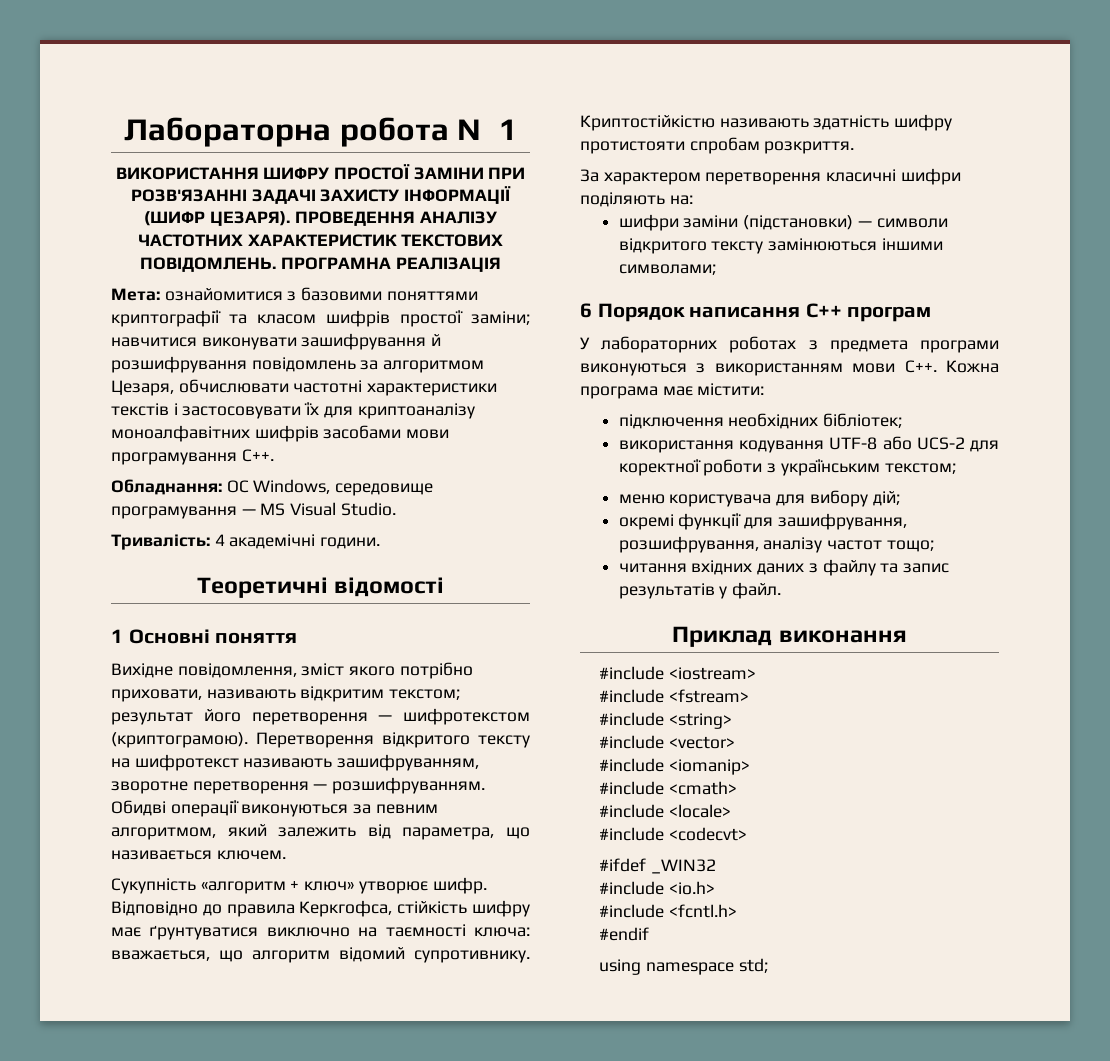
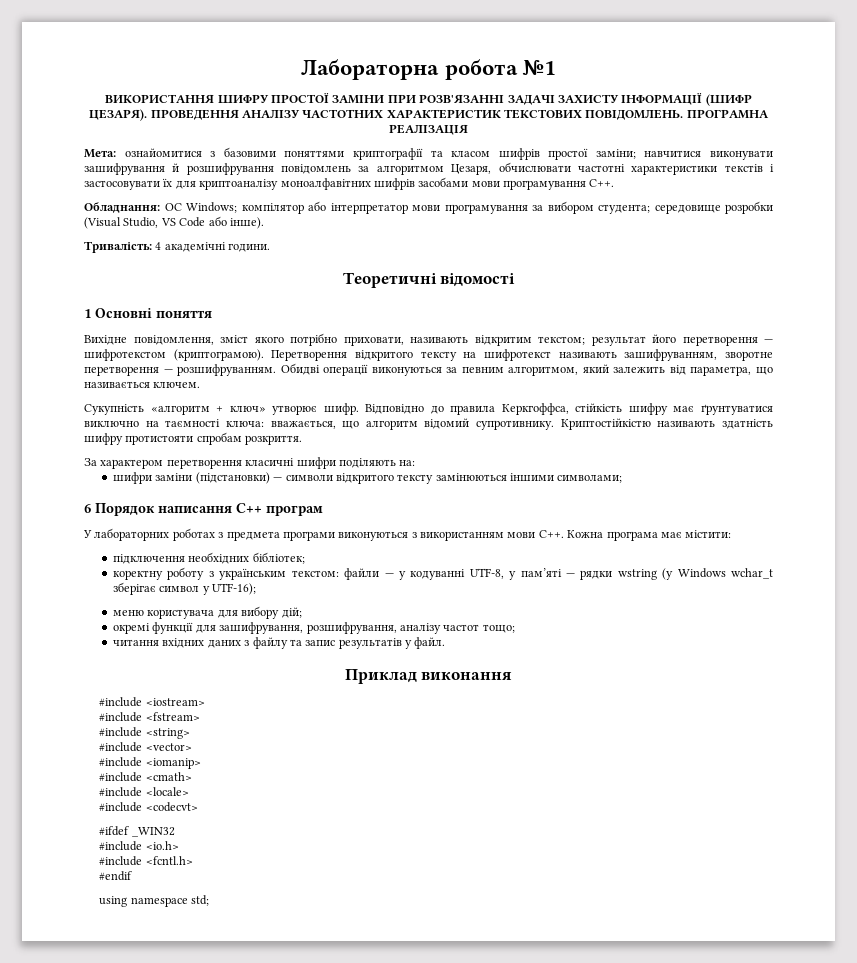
- Обладнання: ОС Windows, середовище програмування — MS Visual Studio.
+ Обладнання: ОС Windows; компілятор або інтерпретатор мови програмування за вибором студента; середовище розробки (Visual Studio, VS Code або інше).
- Відповідно до правила Керкгофса, стійкість шифру має ґрунтуватися виключно на таємності ключа: вважається, що алгоритм відомий супротивнику.
+ Відповідно до правила Керкгоффса, стійкість шифру має ґрунтуватися виключно на таємності ключа: вважається, що алгоритм відомий супротивнику.
- використання кодування UTF-8 або UCS-2 для коректної роботи з українським текстом;
+ коректну роботу з українським текстом: файли — у кодуванні UTF-8, у пам’яті — рядки wstring (у Windows wchar_t зберігає символ у UTF-16);

